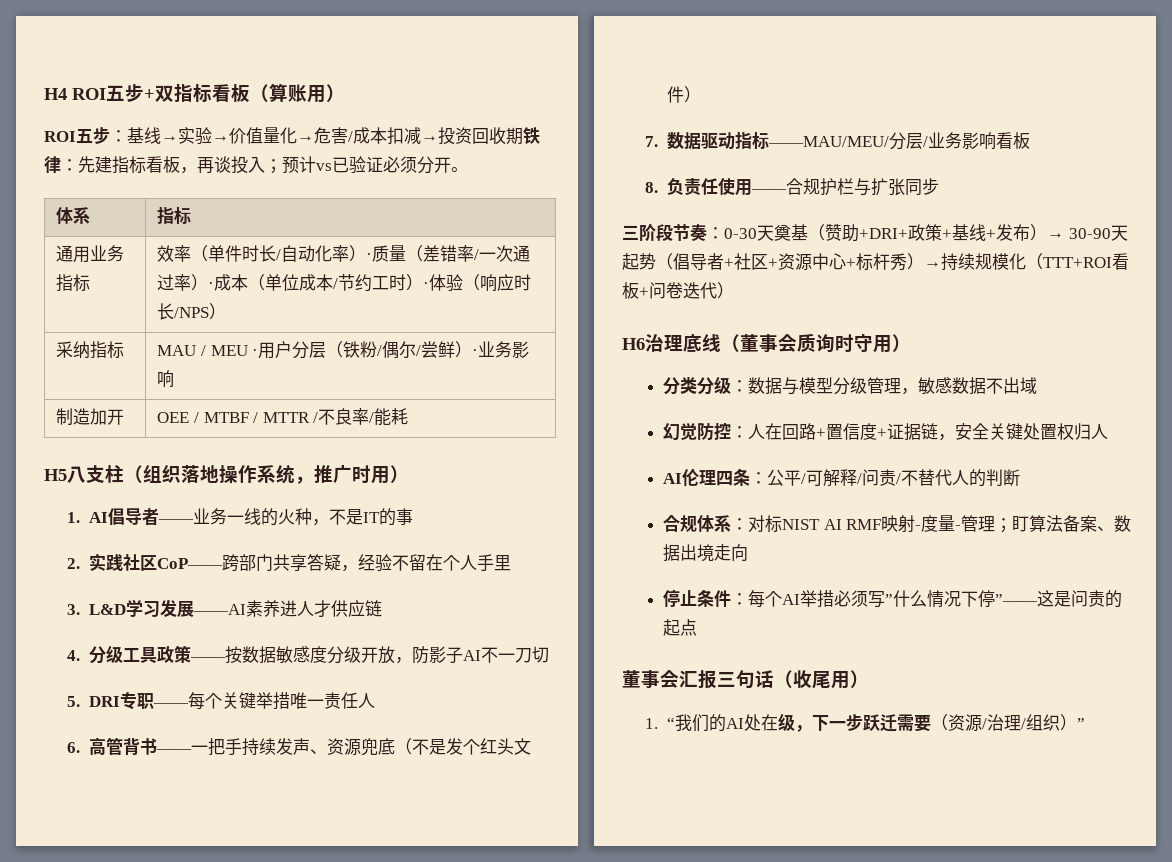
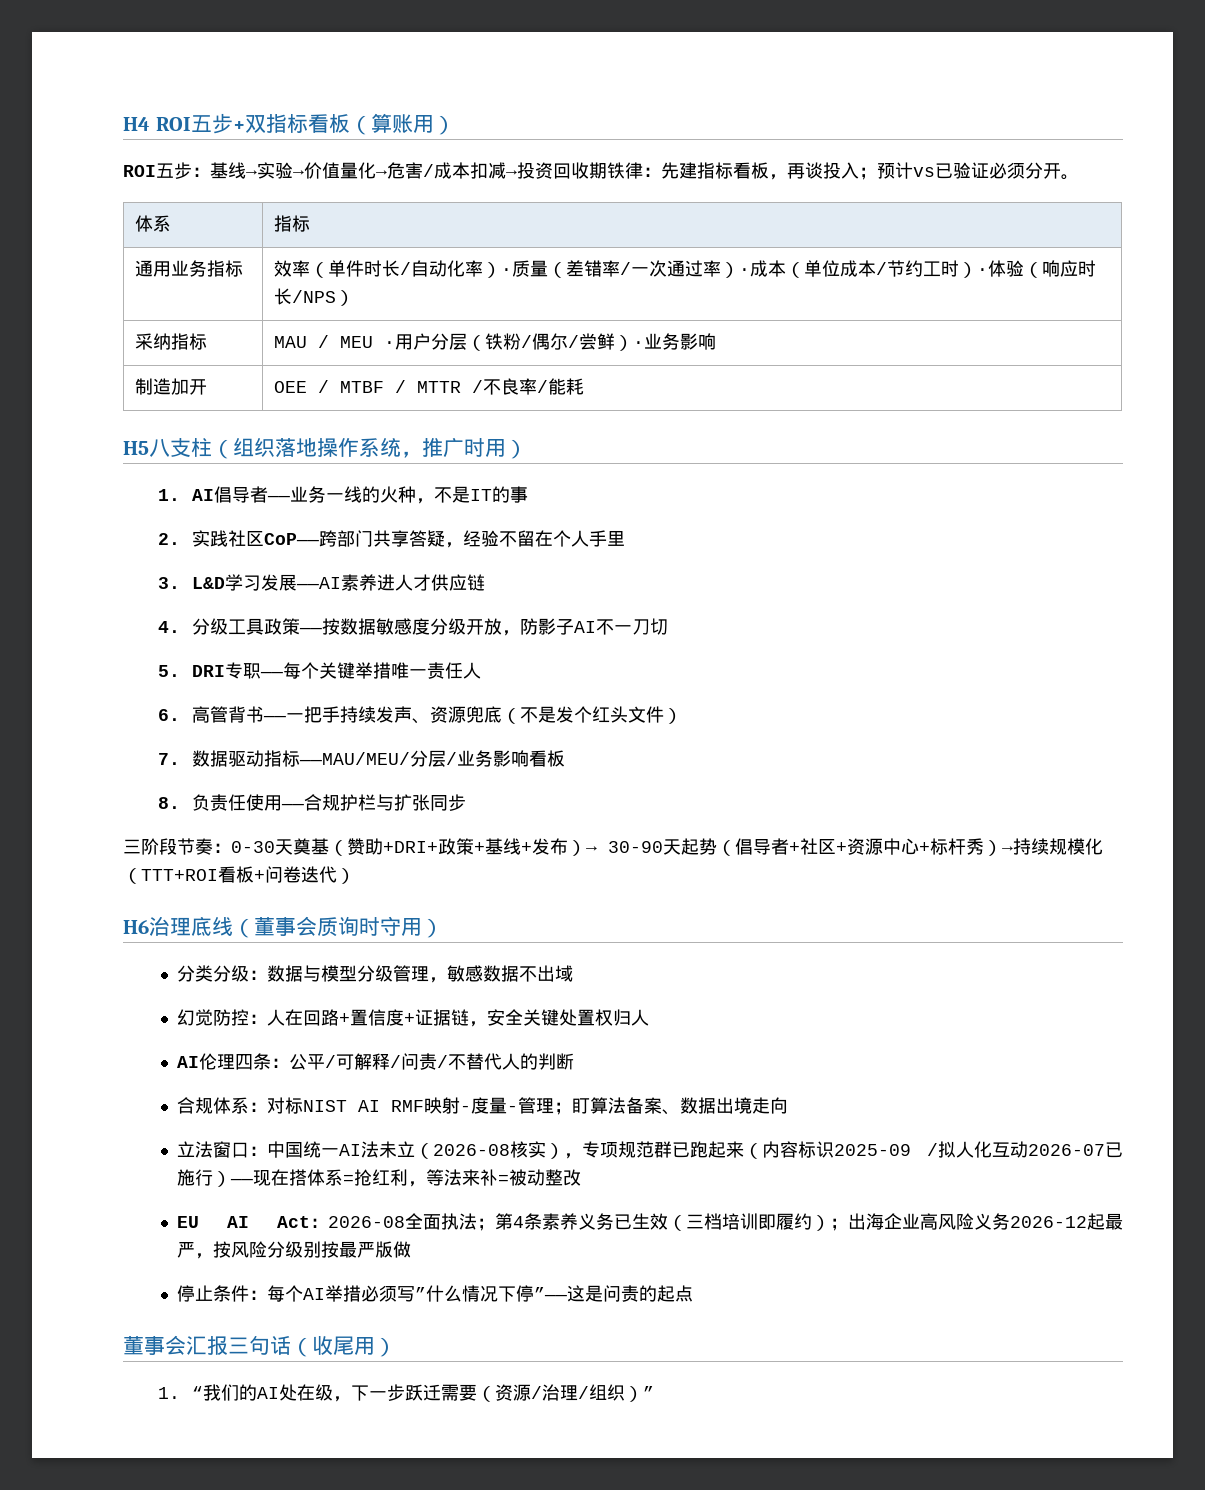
+ 立法窗口：中国统一AI法未立（2026-08核实），专项规范群已跑起来（内容标识2025-09 /拟人化互动2026-07已施行）——现在搭体系=抢红利，等法来补=被动整改
+ EU AI Act：2026-08全面执法；第4条素养义务已生效（三档培训即履约）；出海企业高风险义务2026-12起最严，按风险分级别按最严版做

